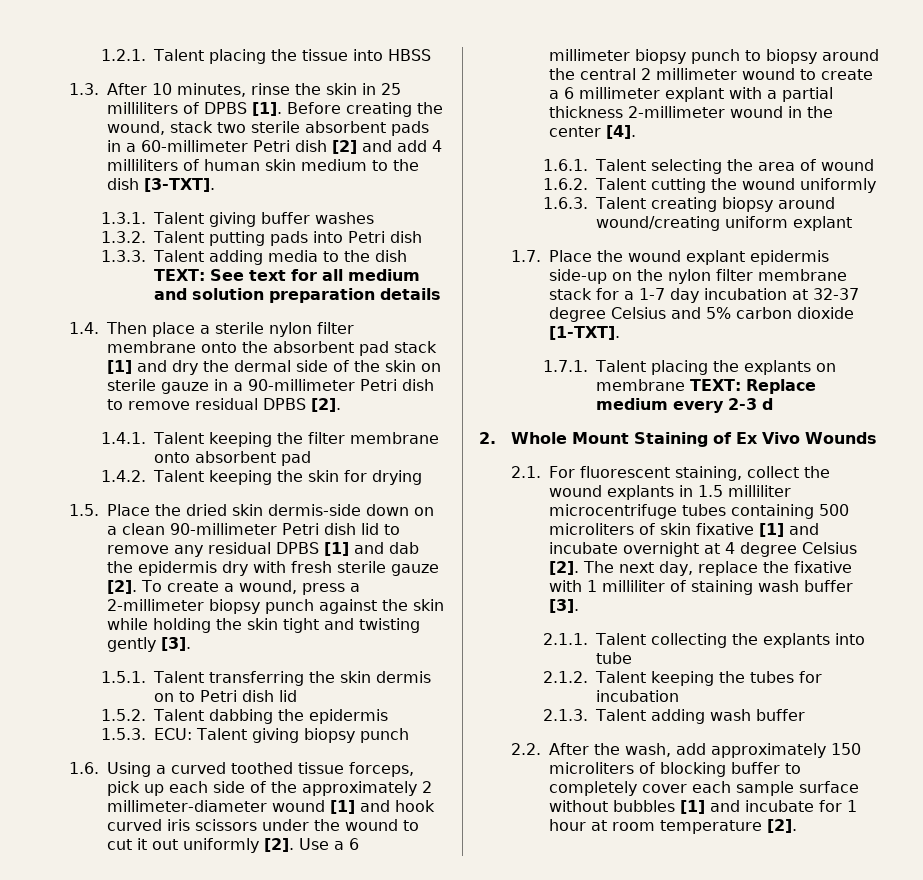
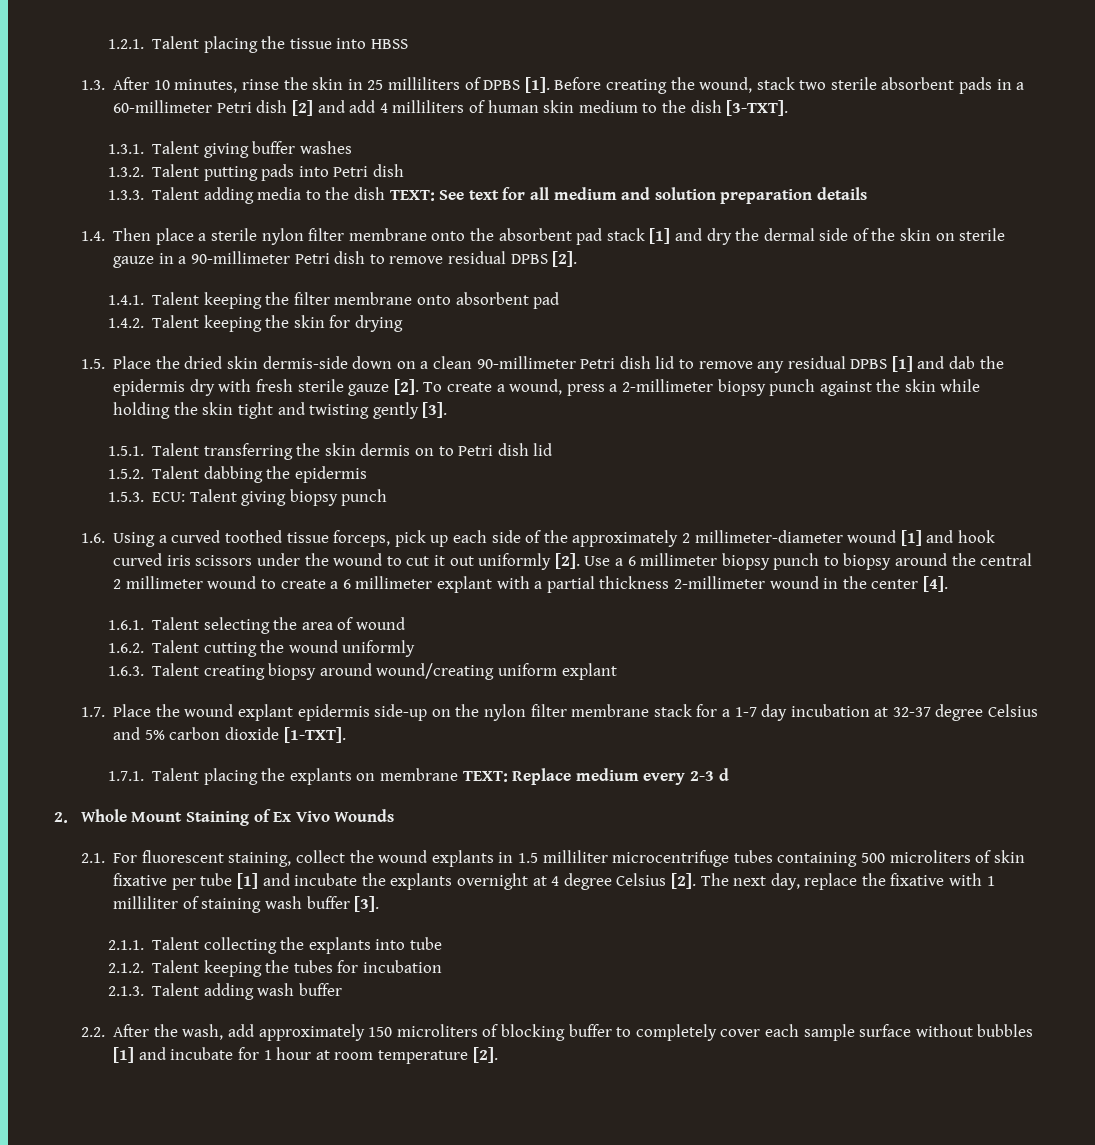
- 2.1. For fluorescent staining, collect the wound explants in 1.5 milliliter microcentrifuge tubes containing 500 microliters of skin fixative [1] and incubate overnight at 4 degree Celsius [2].
+ 2.1. For fluorescent staining, collect the wound explants in 1.5 milliliter microcentrifuge tubes containing 500 microliters of skin fixative per tube [1] and incubate the explants overnight at 4 degree Celsius [2].

